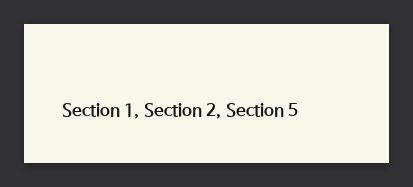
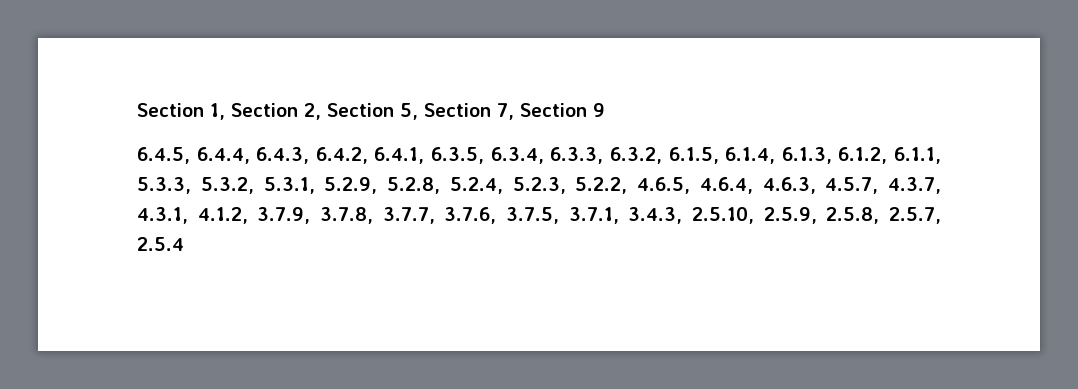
- Section 1, Section 2, Section 5
+ Section 1, Section 2, Section 5, Section 7, Section 9
+ 6.4.5, 6.4.4, 6.4.3, 6.4.2, 6.4.1, 6.3.5, 6.3.4, 6.3.3, 6.3.2, 6.1.5, 6.1.4, 6.1.3, 6.1.2, 6.1.1, 5.3.3, 5.3.2, 5.3.1, 5.2.9, 5.2.8, 5.2.4, 5.2.3, 5.2.2, 4.6.5, 4.6.4, 4.6.3, 4.5.7, 4.3.7, 4.3.1, 4.1.2, 3.7.9, 3.7.8, 3.7.7, 3.7.6, 3.7.5, 3.7.1, 3.4.3, 2.5.10, 2.5.9, 2.5.8, 2.5.7, 2.5.4

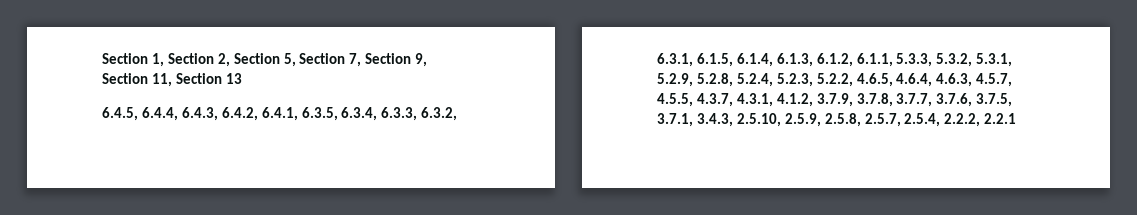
- Section 1, Section 2, Section 5, Section 7, Section 9
+ Section 1, Section 2, Section 5, Section 7, Section 9, Section 11, Section 13
- 6.4.5, 6.4.4, 6.4.3, 6.4.2, 6.4.1, 6.3.5, 6.3.4, 6.3.3, 6.3.2, 6.1.5, 6.1.4, 6.1.3, 6.1.2, 6.1.1, 5.3.3, 5.3.2, 5.3.1, 5.2.9, 5.2.8, 5.2.4, 5.2.3, 5.2.2, 4.6.5, 4.6.4, 4.6.3, 4.5.7, 4.3.7, 4.3.1, 4.1.2, 3.7.9, 3.7.8, 3.7.7, 3.7.6, 3.7.5, 3.7.1, 3.4.3, 2.5.10, 2.5.9, 2.5.8, 2.5.7, 2.5.4
+ 6.4.5, 6.4.4, 6.4.3, 6.4.2, 6.4.1, 6.3.5, 6.3.4, 6.3.3, 6.3.2, 6.3.1, 6.1.5, 6.1.4, 6.1.3, 6.1.2, 6.1.1, 5.3.3, 5.3.2, 5.3.1, 5.2.9, 5.2.8, 5.2.4, 5.2.3, 5.2.2, 4.6.5, 4.6.4, 4.6.3, 4.5.7, 4.5.5, 4.3.7, 4.3.1, 4.1.2, 3.7.9, 3.7.8, 3.7.7, 3.7.6, 3.7.5, 3.7.1, 3.4.3, 2.5.10, 2.5.9, 2.5.8, 2.5.7, 2.5.4, 2.2.2, 2.2.1

